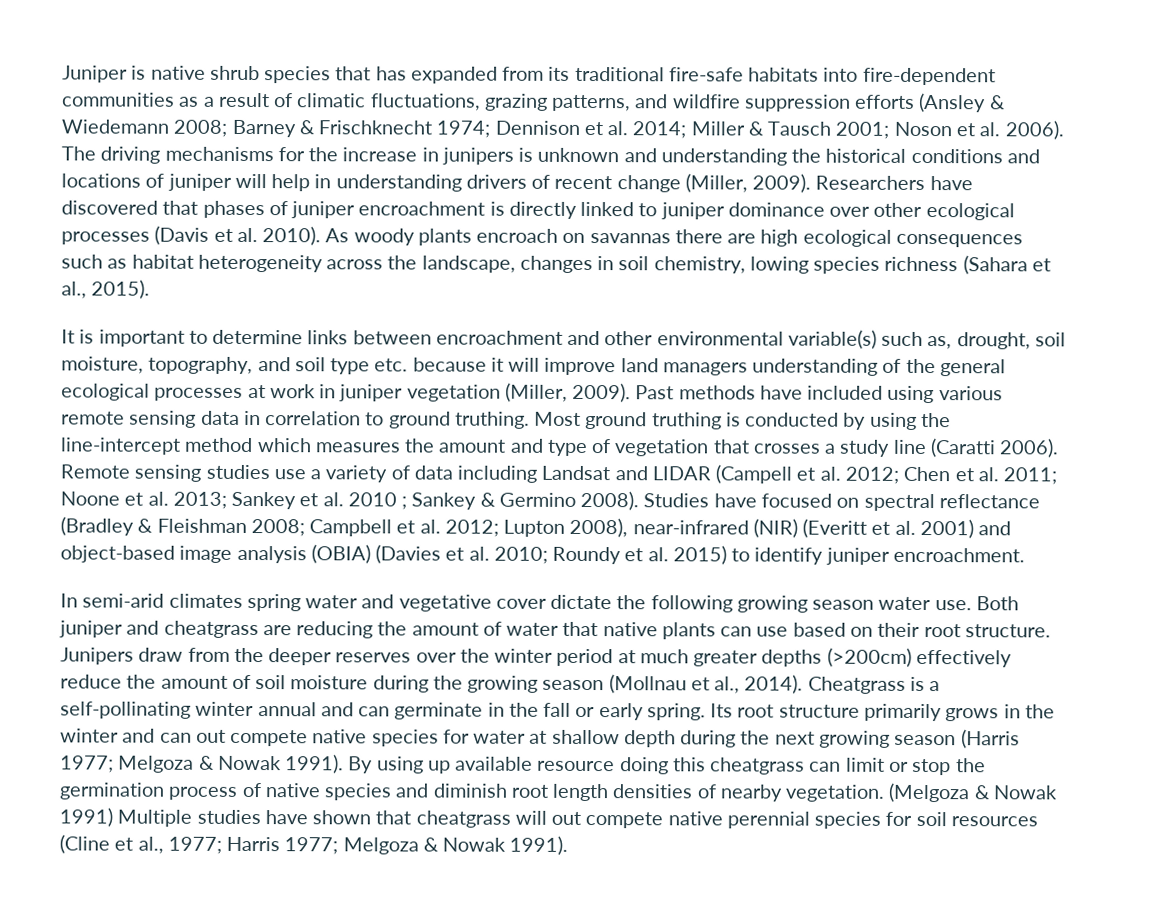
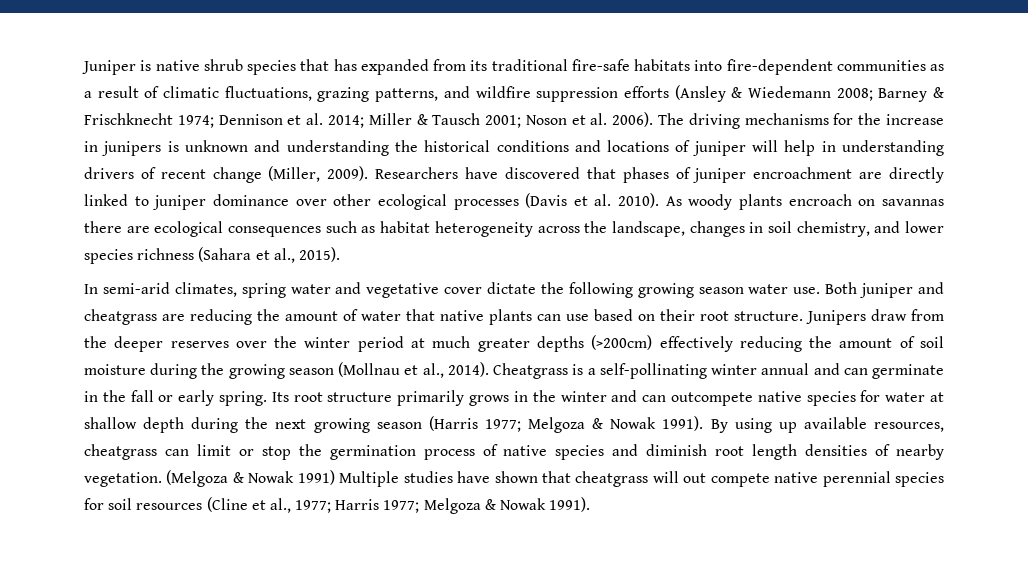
- Researchers have discovered that phases of juniper encroachment is directly linked to juniper dominance over other ecological processes (Davis et al. 2010).
+ Researchers have discovered that phases of juniper encroachment are directly linked to juniper dominance over other ecological processes (Davis et al. 2010).
- As woody plants encroach on savannas there are high ecological consequences such as habitat heterogeneity across the landscape, changes in soil chemistry, lowing species richness (Sahara et al., 2015).
+ As woody plants encroach on savannas there are ecological consequences such as habitat heterogeneity across the landscape, changes in soil chemistry, and lower species richness (Sahara et al., 2015).
- It is important to determine links between encroachment and other environmental variable(s) such as, drought, soil moisture, topography, and soil type etc. because it will improve land managers understanding of the general ecological processes at work in juniper vegetation (Miller, 2009). Past methods have included using various remote sensing data in correlation to ground truthing. Most ground truthing is conducted by using the line-intercept method which measures the amount and type of vegetation that crosses a study line (Caratti 2006). Remote sensing studies use a variety of data including Landsat and LIDAR (Campell et al. 2012; Chen et al. 2011; Noone et al. 2013; Sankey et al. 2010 ; Sankey & Germino 2008). Studies have focused on spectral reflectance (Bradley & Fleishman 2008; Campbell et al. 2012; Lupton 2008), near-infrared (NIR) (Everitt et al. 2001) and object-based image analysis (OBIA) (Davies et al. 2010; Roundy et al. 2015) to identify juniper encroachment.
- In semi-arid climates spring water and vegetative cover dictate the following growing season water use.
+ In semi-arid climates, spring water and vegetative cover dictate the following growing season water use.
- Junipers draw from the deeper reserves over the winter period at much greater depths (>200cm) effectively reduce the amount of soil moisture during the growing season (Mollnau et al., 2014).
+ Junipers draw from the deeper reserves over the winter period at much greater depths (>200cm) effectively reducing the amount of soil moisture during the growing season (Mollnau et al., 2014).
- Its root structure primarily grows in the winter and can out compete native species for water at shallow depth during the next growing season (Harris 1977; Melgoza & Nowak 1991).
+ Its root structure primarily grows in the winter and can outcompete native species for water at shallow depth during the next growing season (Harris 1977; Melgoza & Nowak 1991).
- By using up available resource doing this cheatgrass can limit or stop the germination process of native species and diminish root length densities of nearby vegetation.
+ By using up available resources, cheatgrass can limit or stop the germination process of native species and diminish root length densities of nearby vegetation.

